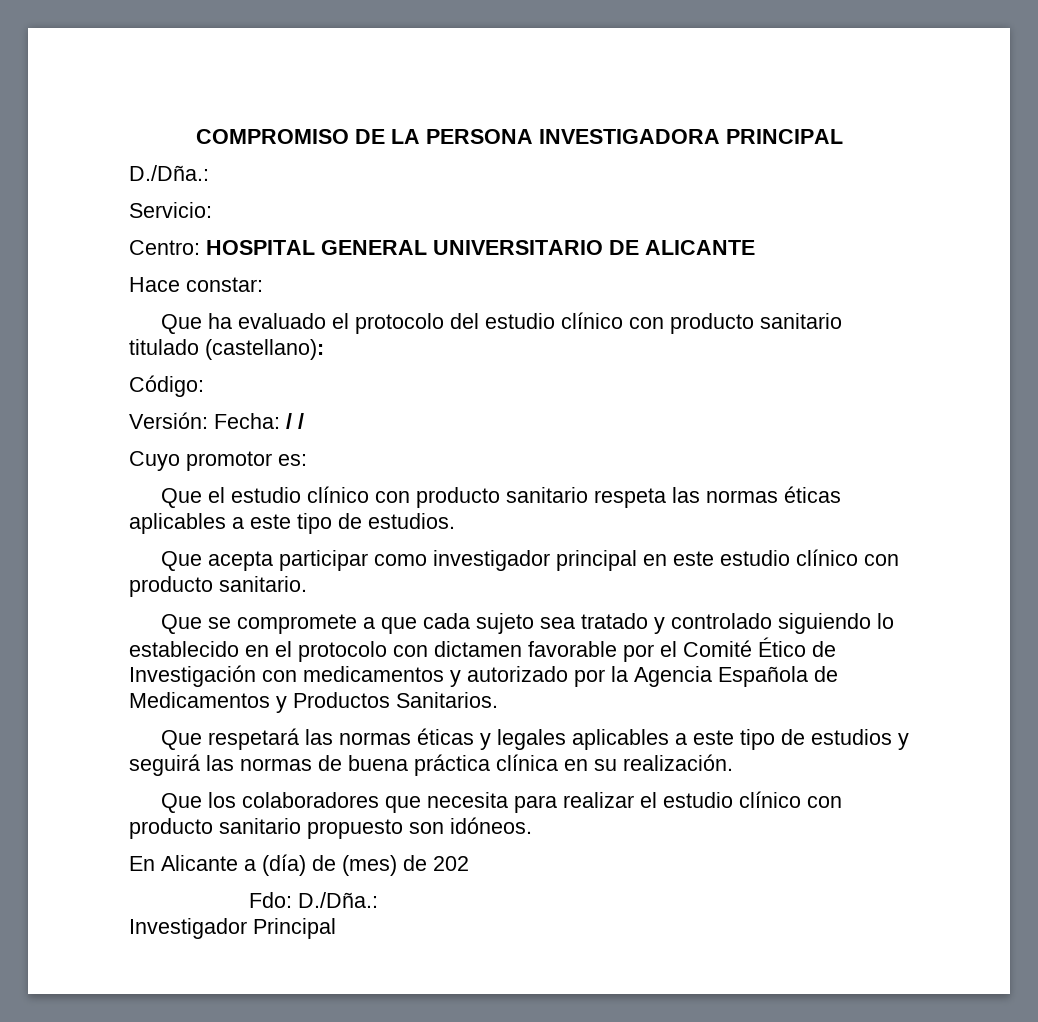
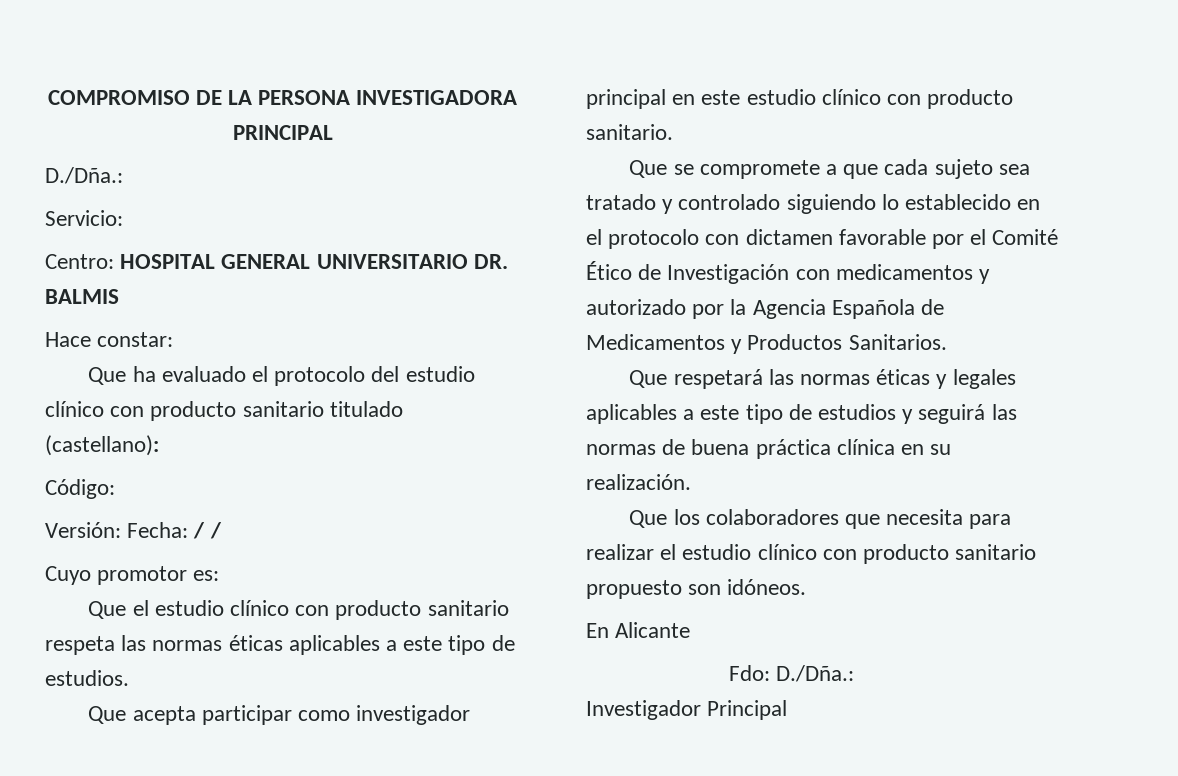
- Centro: HOSPITAL GENERAL UNIVERSITARIO DE ALICANTE
+ Centro: HOSPITAL GENERAL UNIVERSITARIO DR. BALMIS
- En Alicante a (día) de (mes) de 202
+ En Alicante

